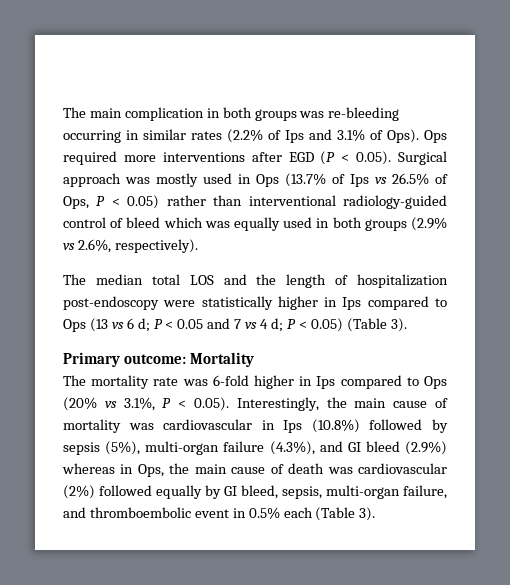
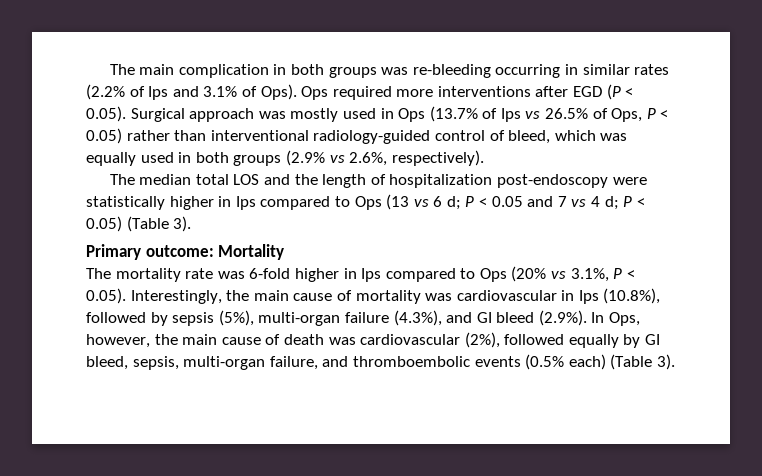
- Ops required more interventions after EGD (P < 0.05). Surgical approach was mostly used in Ops (13.7% of Ips vs 26.5% of Ops, P < 0.05) rather than interventional radiology-guided control of bleed which was equally used in both groups (2.9% vs 2.6%, respectively).
+ Ops required more interventions after EGD (P < 0.05). Surgical approach was mostly used in Ops (13.7% of Ips vs 26.5% of Ops, P < 0.05) rather than interventional radiology-guided control of bleed, which was equally used in both groups (2.9% vs 2.6%, respectively).
- The mortality rate was 6-fold higher in Ips compared to Ops (20% vs 3.1%, P < 0.05). Interestingly, the main cause of mortality was cardiovascular in Ips (10.8%) followed by sepsis (5%), multi-organ failure (4.3%), and GI bleed (2.9%) whereas in Ops, the main cause of death was cardiovascular (2%) followed equally by GI bleed, sepsis, multi-organ failure, and thromboembolic event in 0.5% each (Table 3).
+ The mortality rate was 6-fold higher in Ips compared to Ops (20% vs 3.1%, P < 0.05). Interestingly, the main cause of mortality was cardiovascular in Ips (10.8%), followed by sepsis (5%), multi-organ failure (4.3%), and GI bleed (2.9%). In Ops, however, the main cause of death was cardiovascular (2%), followed equally by GI bleed, sepsis, multi-organ failure, and thromboembolic events (0.5% each) (Table 3).

